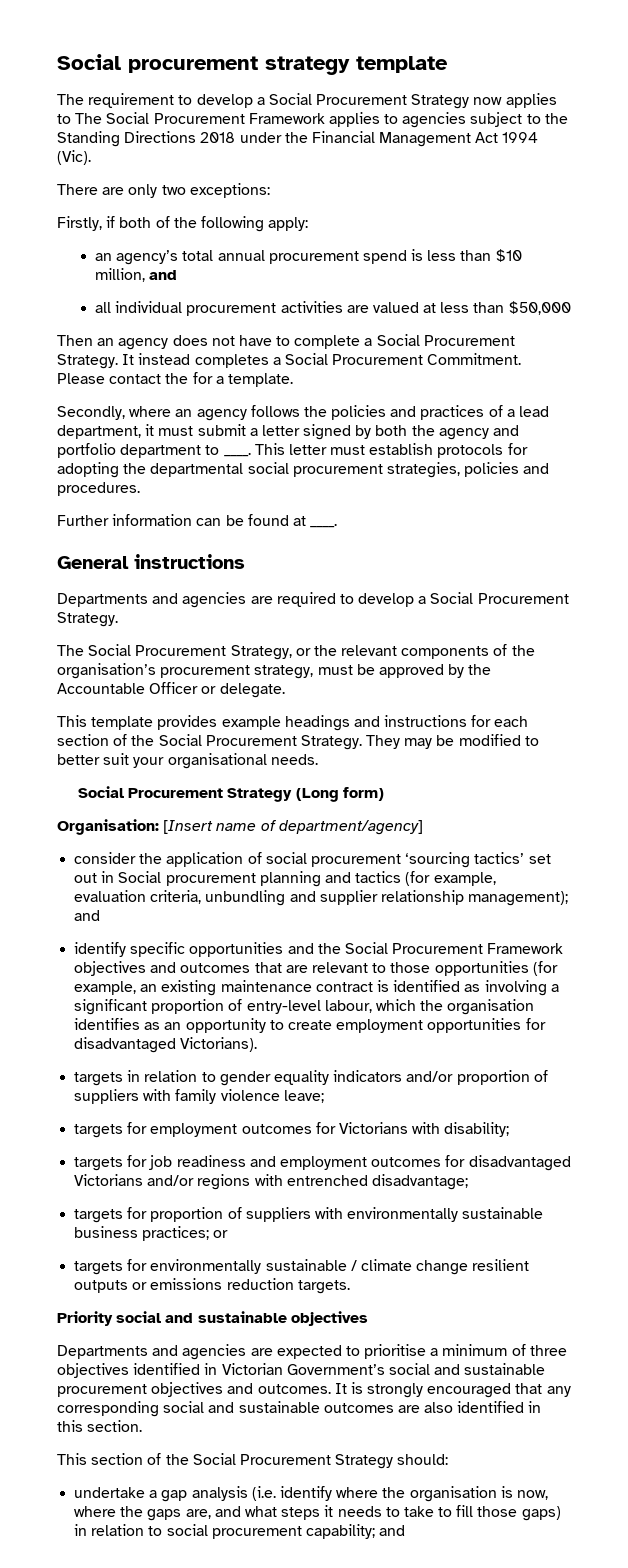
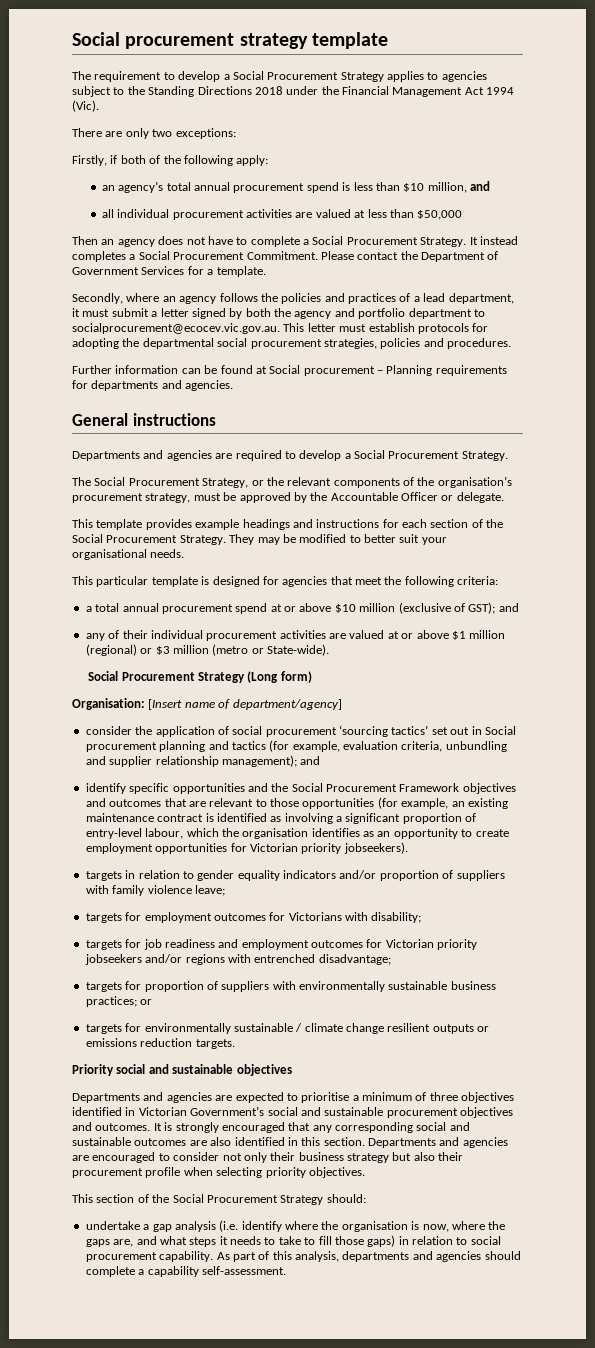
- The requirement to develop a Social Procurement Strategy now applies to The Social Procurement Framework applies to agencies subject to the Standing Directions 2018 under the Financial Management Act 1994 (Vic).
+ The requirement to develop a Social Procurement Strategy applies to agencies subject to the Standing Directions 2018 under the Financial Management Act 1994 (Vic).
- Please contact the for a template.
+ Please contact the Department of Government Services for a template.
- Secondly, where an agency follows the policies and practices of a lead department, it must submit a letter signed by both the agency and portfolio department to ____. This letter must establish protocols for adopting the departmental social procurement strategies, policies and procedures.
+ Secondly, where an agency follows the policies and practices of a lead department, it must submit a letter signed by both the agency and portfolio department to socialprocurement@ecocev.vic.gov.au. This letter must establish protocols for adopting the departmental social procurement strategies, policies and procedures.
- Further information can be found at ____.
+ Further information can be found at Social procurement – Planning requirements for departments and agencies.
+ This particular template is designed for agencies that meet the following criteria:
+ a total annual procurement spend at or above $10 million (exclusive of GST); and
+ any of their individual procurement activities are valued at or above $1 million (regional) or $3 million (metro or State-wide).
- identify specific opportunities and the Social Procurement Framework objectives and outcomes that are relevant to those opportunities (for example, an existing maintenance contract is identified as involving a significant proportion of entry-level labour, which the organisation identifies as an opportunity to create employment opportunities for disadvantaged Victorians).
+ identify specific opportunities and the Social Procurement Framework objectives and outcomes that are relevant to those opportunities (for example, an existing maintenance contract is identified as involving a significant proportion of entry-level labour, which the organisation identifies as an opportunity to create employment opportunities for Victorian priority jobseekers).
- targets for job readiness and employment outcomes for disadvantaged Victorians and/or regions with entrenched disadvantage;
+ targets for job readiness and employment outcomes for Victorian priority jobseekers and/or regions with entrenched disadvantage;
+ Departments and agencies are encouraged to consider not only their business strategy but also their procurement profile when selecting priority objectives.
- undertake a gap analysis (i.e. identify where the organisation is now, where the gaps are, and what steps it needs to take to fill those gaps) in relation to social procurement capability; and
+ undertake a gap analysis (i.e. identify where the organisation is now, where the gaps are, and what steps it needs to take to fill those gaps) in relation to social procurement capability. As part of this analysis, departments and agencies should complete a capability self-assessment.

